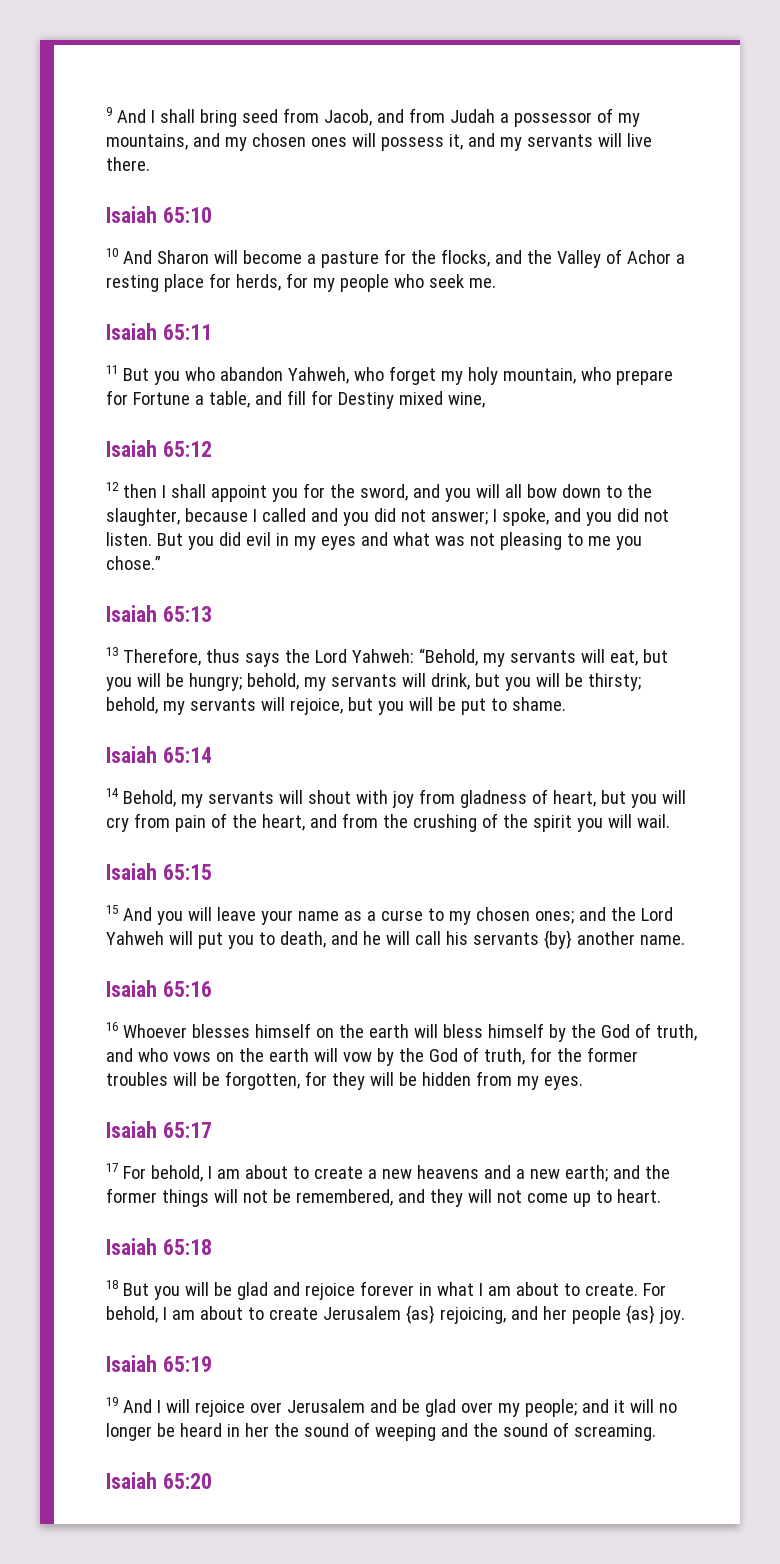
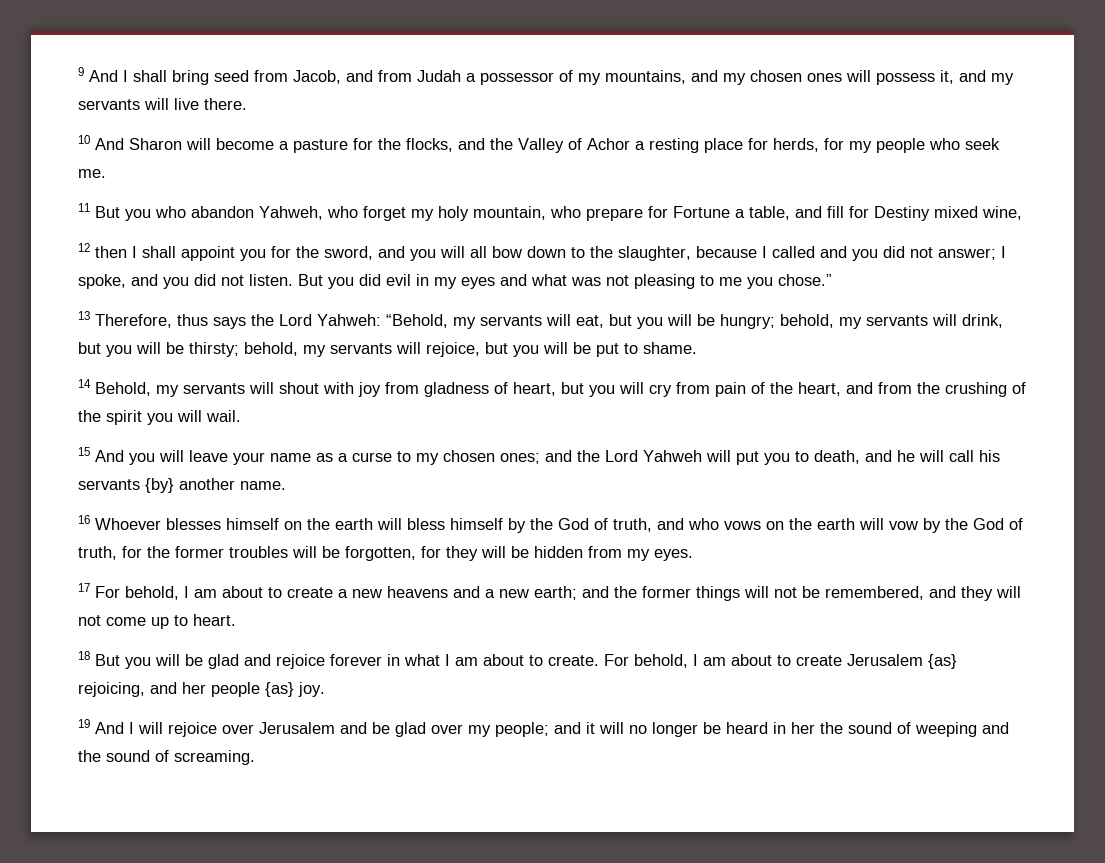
- Isaiah 65:10
- Isaiah 65:11
- Isaiah 65:12
- Isaiah 65:13
- Isaiah 65:14
- Isaiah 65:15
- Isaiah 65:16
- Isaiah 65:17
- Isaiah 65:18
- Isaiah 65:19
- Isaiah 65:20

